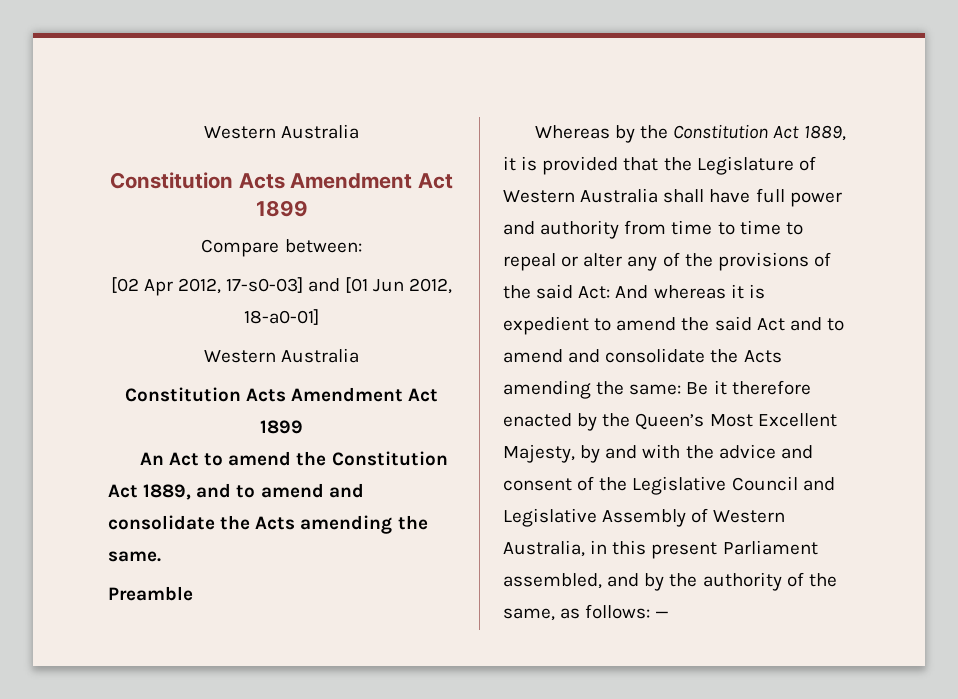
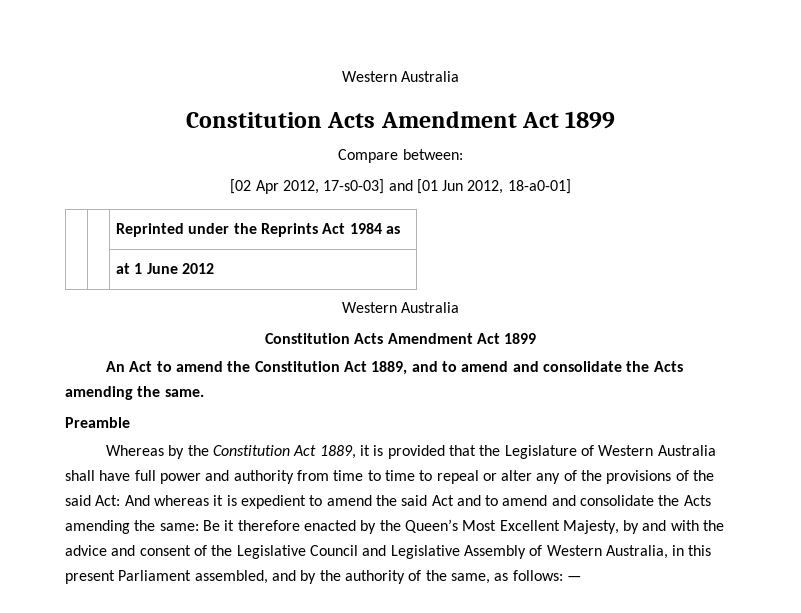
+ | | Reprinted under the Reprints Act 1984 as
+ | | at 1 June 2012

